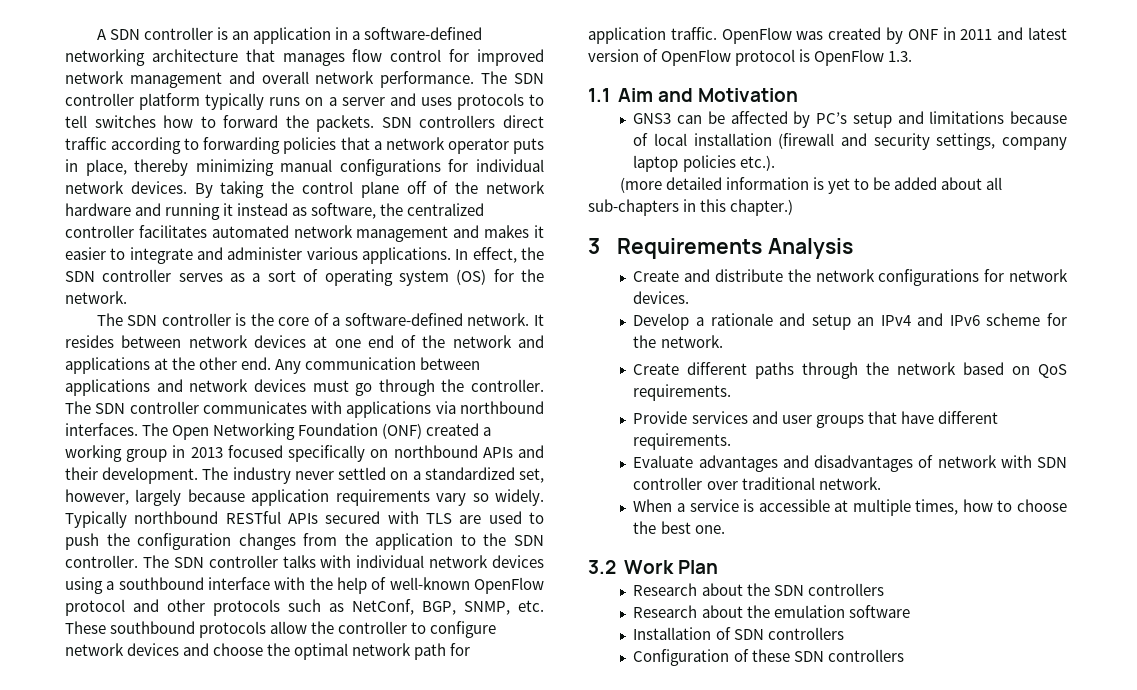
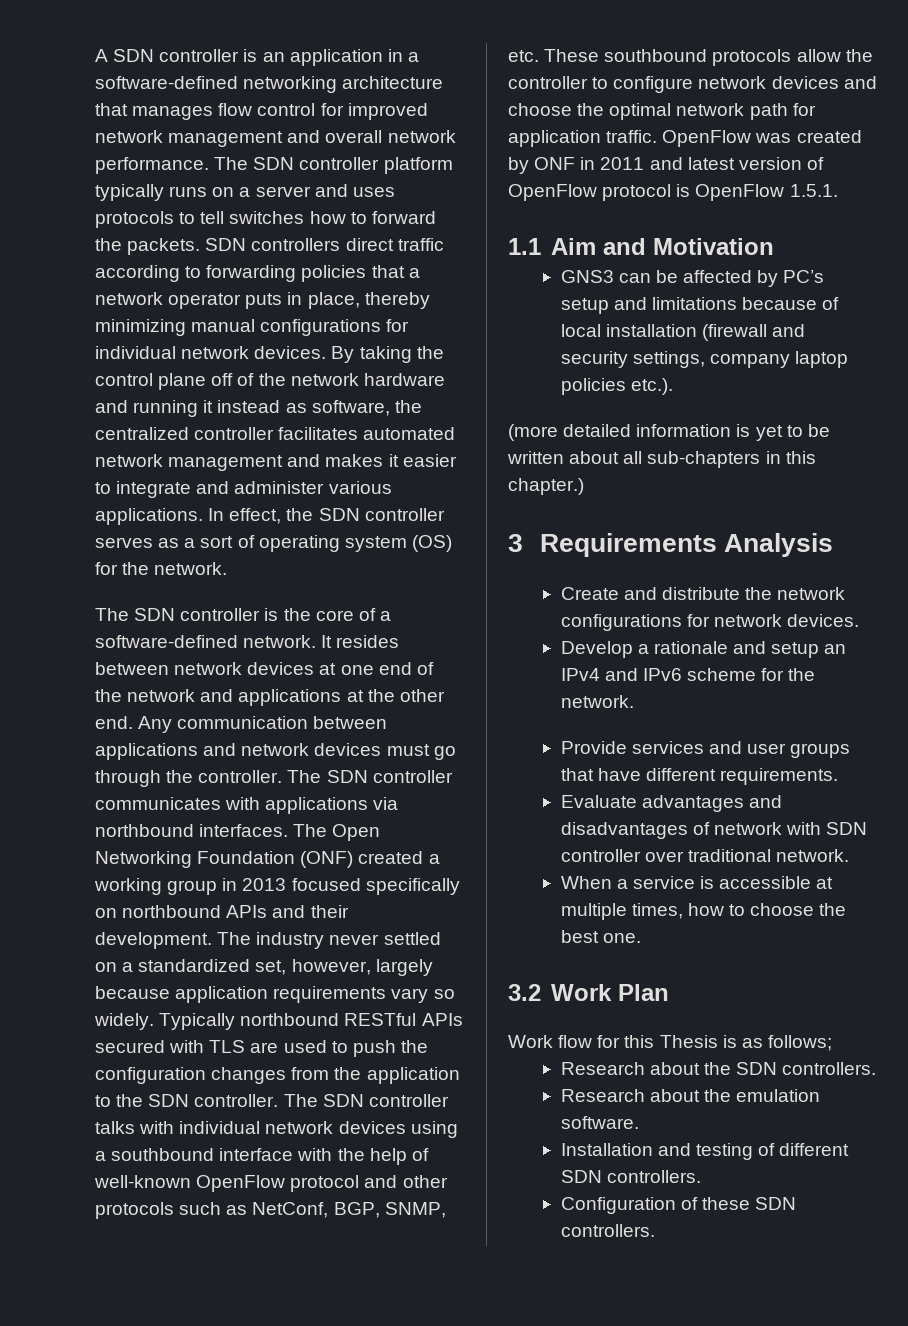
- OpenFlow was created by ONF in 2011 and latest version of OpenFlow protocol is OpenFlow 1.3.
+ OpenFlow was created by ONF in 2011 and latest version of OpenFlow protocol is OpenFlow 1.5.1.
- (more detailed information is yet to be added about all sub-chapters in this chapter.)
+ (more detailed information is yet to be written about all sub-chapters in this chapter.)
- Create different paths through the network based on QoS requirements.
+ Work flow for this Thesis is as follows;
- Research about the SDN controllers
+ Research about the SDN controllers.
- Research about the emulation software
+ Research about the emulation software.
- Installation of SDN controllers
+ Installation and testing of different SDN controllers.
- Configuration of these SDN controllers
+ Configuration of these SDN controllers.

